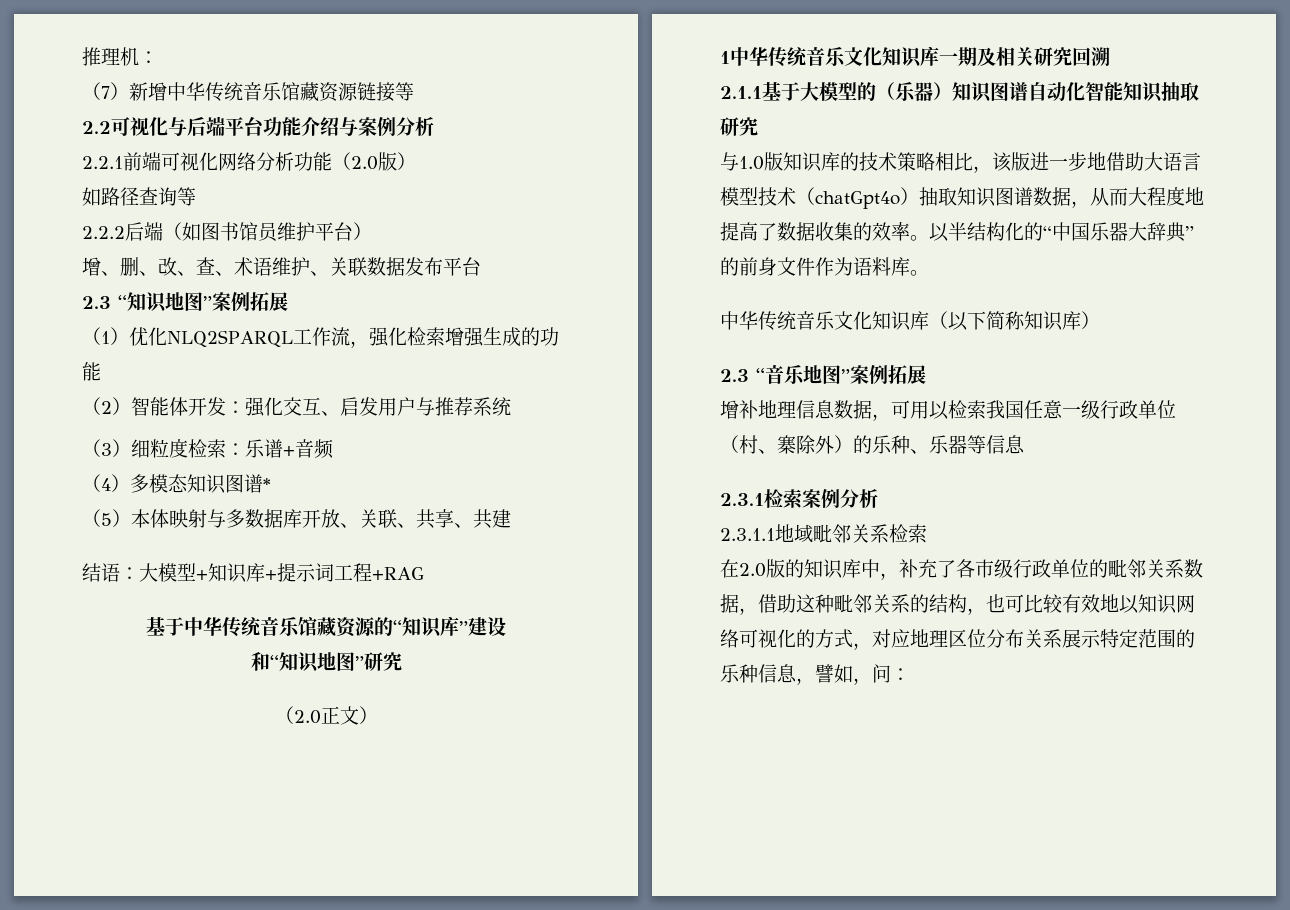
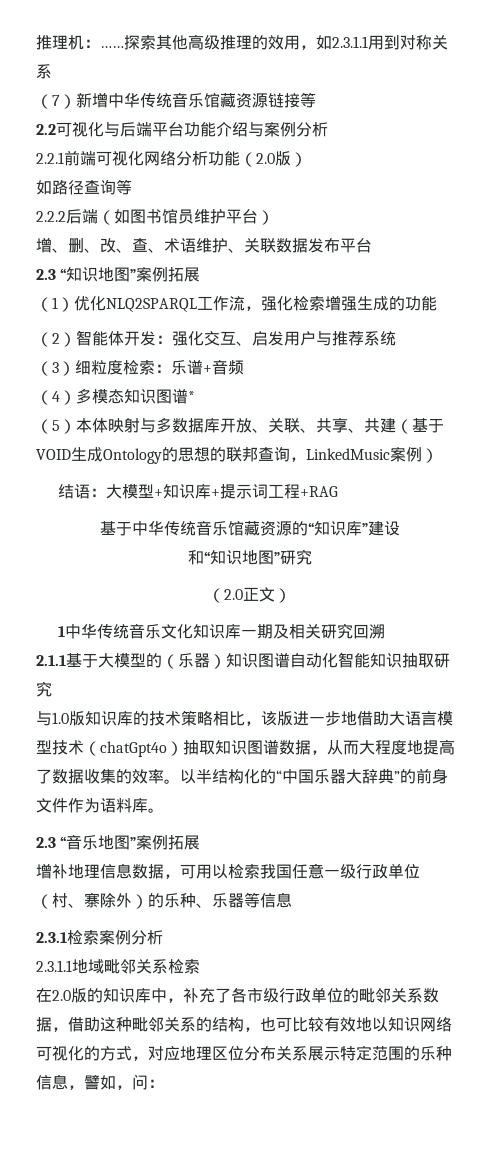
- 推理机：
+ 推理机：……探索其他高级推理的效用，如2.3.1.1用到对称关系
- （5）本体映射与多数据库开放、关联、共享、共建
+ （5）本体映射与多数据库开放、关联、共享、共建（基于VOID生成Ontology的思想的联邦查询，LinkedMusic案例）
- 中华传统音乐文化知识库（以下简称知识库）

